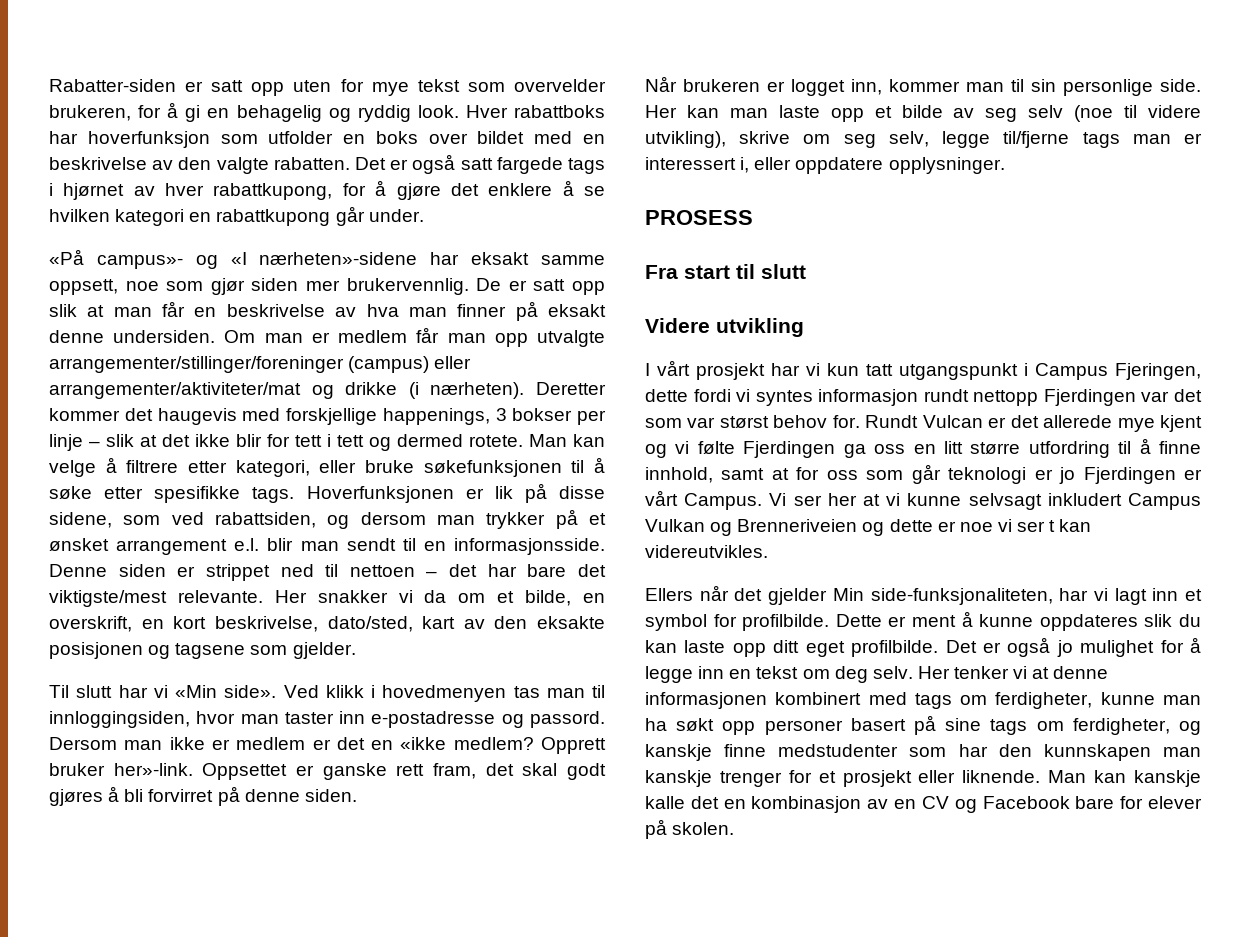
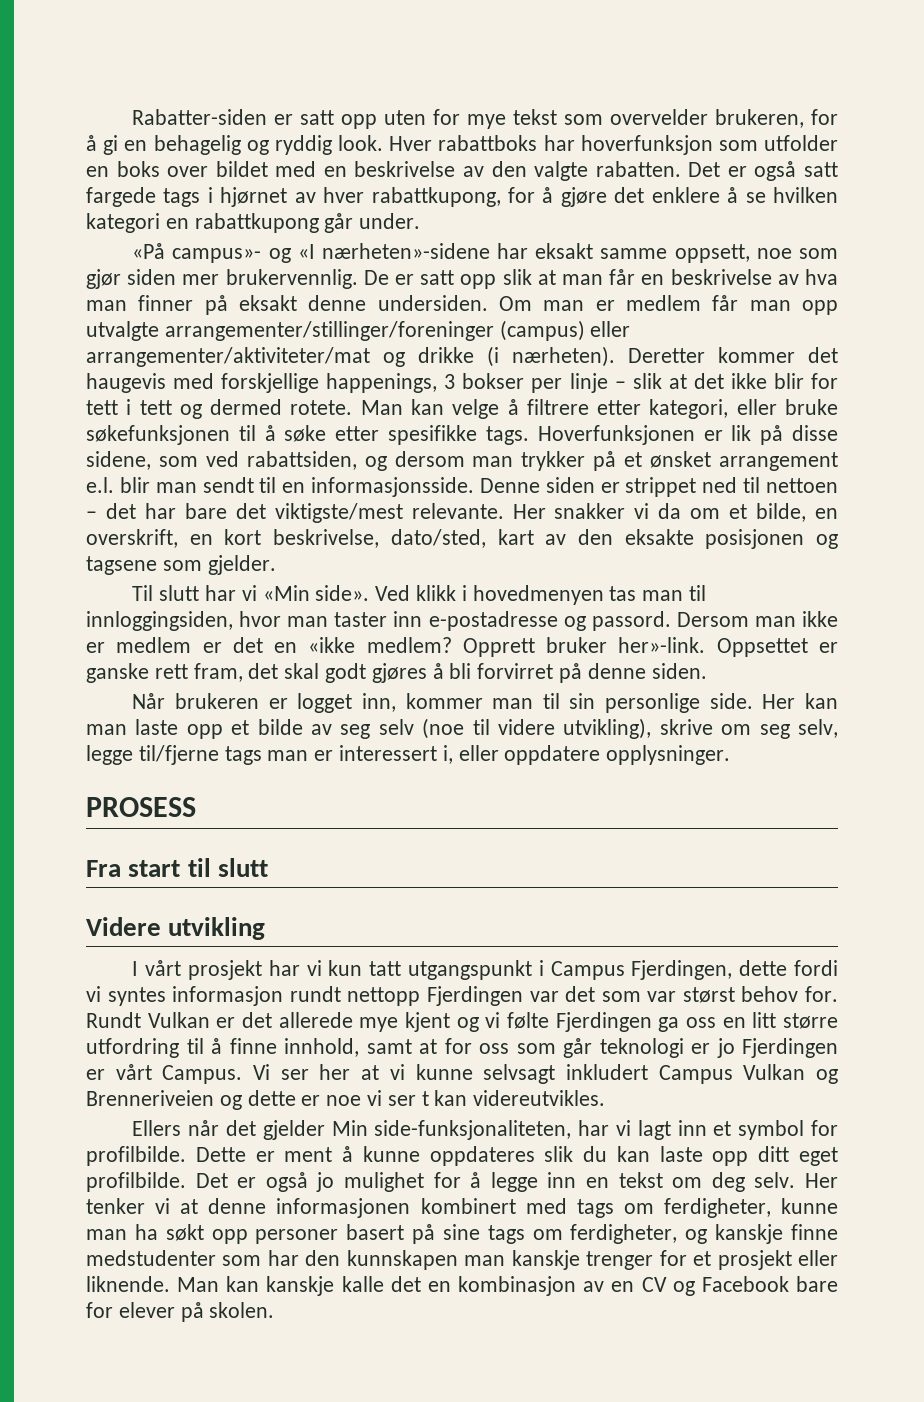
- I vårt prosjekt har vi kun tatt utgangspunkt i Campus Fjeringen, dette fordi vi syntes informasjon rundt nettopp Fjerdingen var det som var størst behov for.
+ I vårt prosjekt har vi kun tatt utgangspunkt i Campus Fjerdingen, dette fordi vi syntes informasjon rundt nettopp Fjerdingen var det som var størst behov for.
- Rundt Vulcan er det allerede mye kjent og vi følte Fjerdingen ga oss en litt større utfordring til å finne innhold, samt at for oss som går teknologi er jo Fjerdingen er vårt Campus.
+ Rundt Vulkan er det allerede mye kjent og vi følte Fjerdingen ga oss en litt større utfordring til å finne innhold, samt at for oss som går teknologi er jo Fjerdingen er vårt Campus.

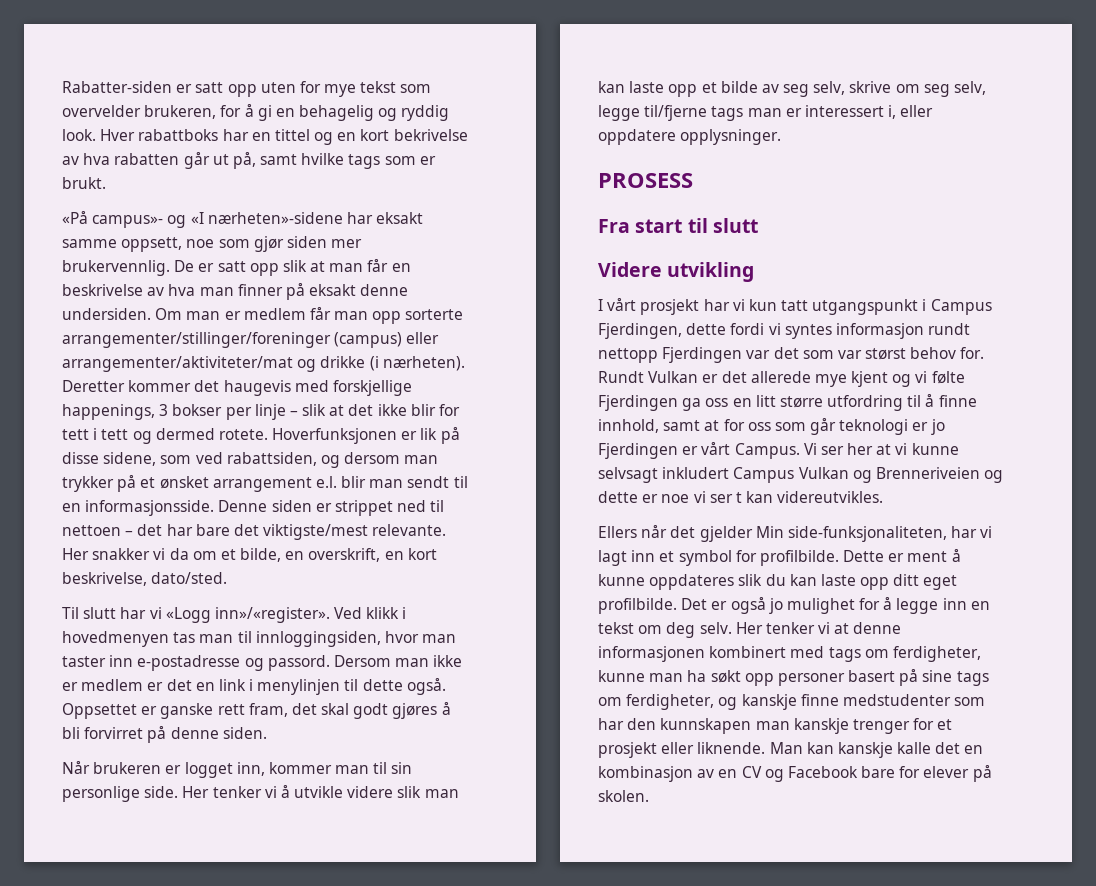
- Hver rabattboks har hoverfunksjon som utfolder en boks over bildet med en beskrivelse av den valgte rabatten. Det er også satt fargede tags i hjørnet av hver rabattkupong, for å gjøre det enklere å se hvilken kategori en rabattkupong går under.
+ Hver rabattboks har en tittel og en kort bekrivelse av hva rabatten går ut på, samt hvilke tags som er brukt.
- Om man er medlem får man opp utvalgte arrangementer/stillinger/foreninger (campus) eller arrangementer/aktiviteter/mat og drikke (i nærheten).
+ Om man er medlem får man opp sorterte arrangementer/stillinger/foreninger (campus) eller arrangementer/aktiviteter/mat og drikke (i nærheten).
- Man kan velge å filtrere etter kategori, eller bruke søkefunksjonen til å søke etter spesifikke tags.
- Her snakker vi da om et bilde, en overskrift, en kort beskrivelse, dato/sted, kart av den eksakte posisjonen og tagsene som gjelder.
+ Her snakker vi da om et bilde, en overskrift, en kort beskrivelse, dato/sted.
- Til slutt har vi «Min side».
+ Til slutt har vi «Logg inn»/«register».
- Dersom man ikke er medlem er det en «ikke medlem? Opprett bruker her»-link.
+ Dersom man ikke er medlem er det en link i menylinjen til dette også.
- Her kan man laste opp et bilde av seg selv (noe til videre utvikling), skrive om seg selv, legge til/fjerne tags man er interessert i, eller oppdatere opplysninger.
+ Her tenker vi å utvikle videre slik man kan laste opp et bilde av seg selv, skrive om seg selv, legge til/fjerne tags man er interessert i, eller oppdatere opplysninger.

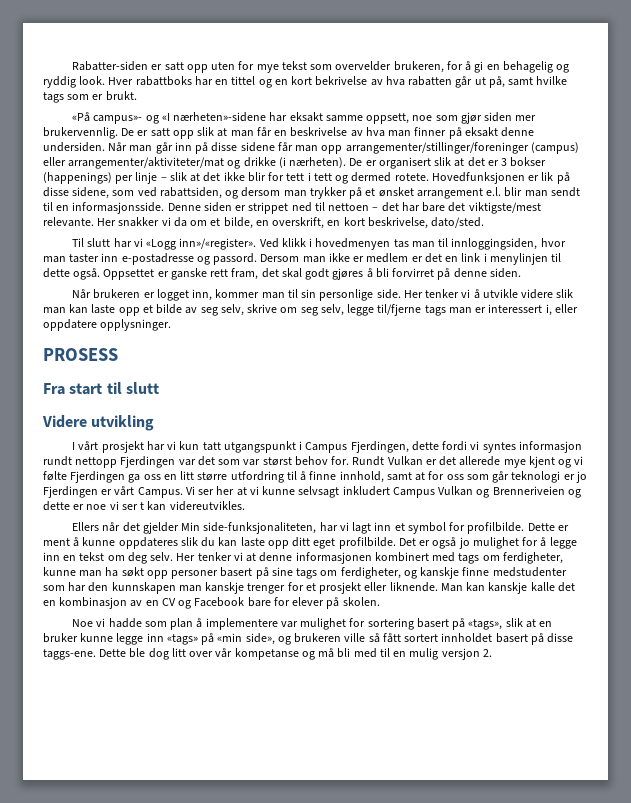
- Om man er medlem får man opp sorterte arrangementer/stillinger/foreninger (campus) eller arrangementer/aktiviteter/mat og drikke (i nærheten).
+ Når man går inn på disse sidene får man opp arrangementer/stillinger/foreninger (campus) eller arrangementer/aktiviteter/mat og drikke (i nærheten).
- Deretter kommer det haugevis med forskjellige happenings, 3 bokser per linje – slik at det ikke blir for tett i tett og dermed rotete.
+ De er organisert slik at det er 3 bokser (happenings) per linje – slik at det ikke blir for tett i tett og dermed rotete.
- Hoverfunksjonen er lik på disse sidene, som ved rabattsiden, og dersom man trykker på et ønsket arrangement e.l. blir man sendt til en informasjonsside.
+ Hovedfunksjonen er lik på disse sidene, som ved rabattsiden, og dersom man trykker på et ønsket arrangement e.l. blir man sendt til en informasjonsside.
+ Noe vi hadde som plan å implementere var mulighet for sortering basert på «tags», slik at en bruker kunne legge inn «tags» på «min side», og brukeren ville så fått sortert innholdet basert på disse taggs-ene. Dette ble dog litt over vår kompetanse og må bli med til en mulig versjon 2.

